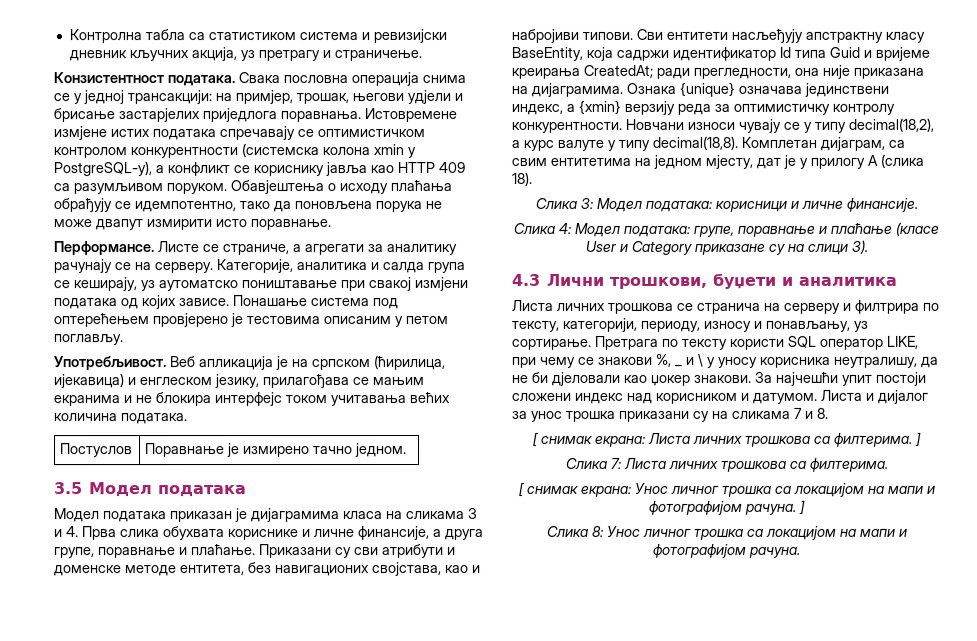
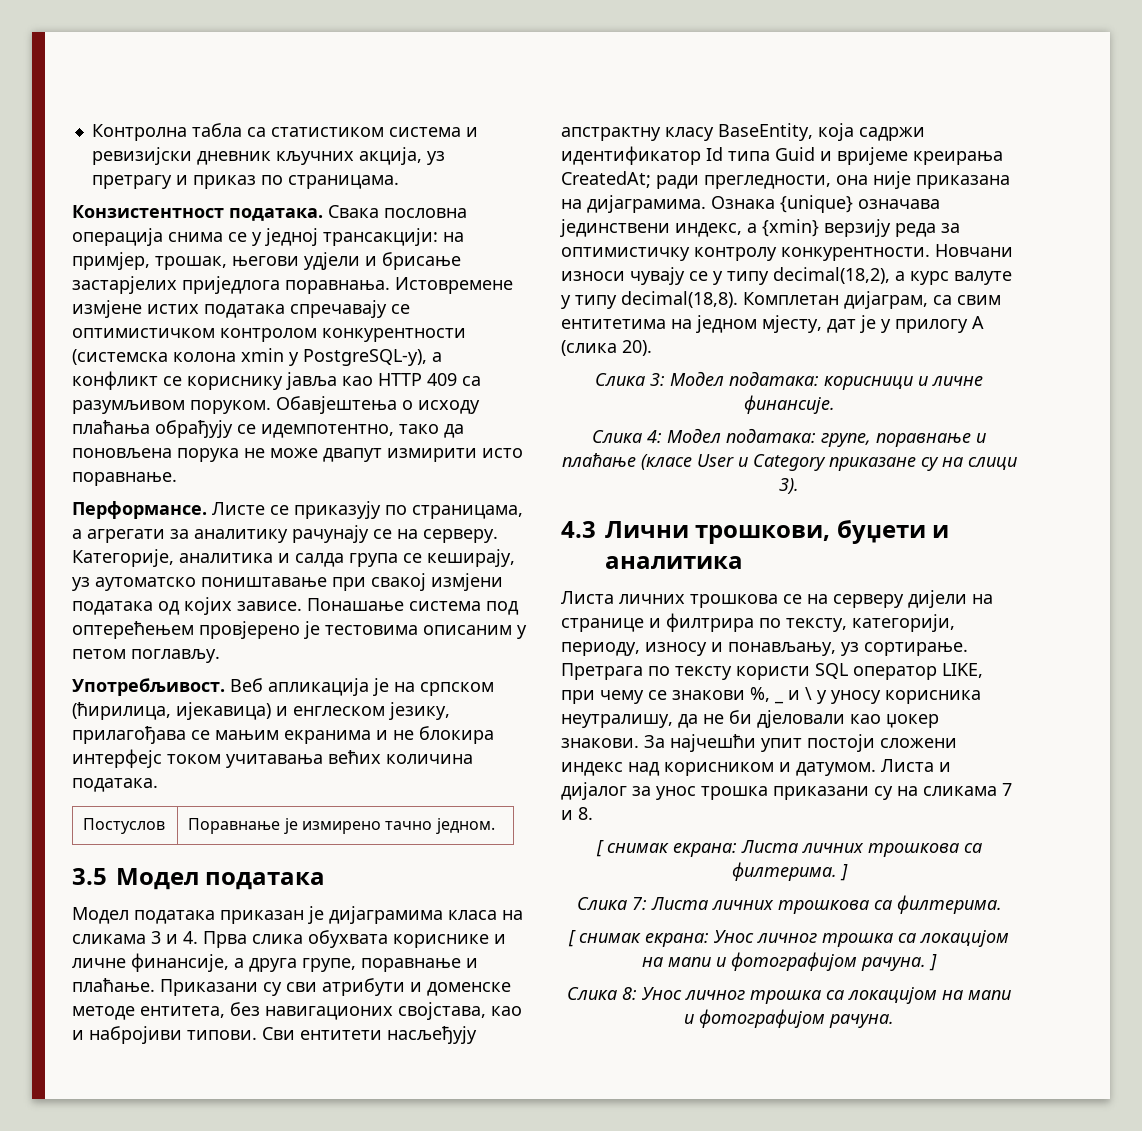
- Контролна табла са статистиком система и ревизијски дневник кључних акција, уз претрагу и страничење.
+ Контролна табла са статистиком система и ревизијски дневник кључних акција, уз претрагу и приказ по страницама.
- Листе се страниче, а агрегати за аналитику рачунају се на серверу.
+ Листе се приказују по страницама, а агрегати за аналитику рачунају се на серверу.
- Комплетан дијаграм, са свим ентитетима на једном мјесту, дат је у прилогу А (слика 18).
+ Комплетан дијаграм, са свим ентитетима на једном мјесту, дат је у прилогу А (слика 20).
- Листа личних трошкова се странича на серверу и филтрира по тексту, категорији, периоду, износу и понављању, уз сортирање.
+ Листа личних трошкова се на серверу дијели на странице и филтрира по тексту, категорији, периоду, износу и понављању, уз сортирање.

